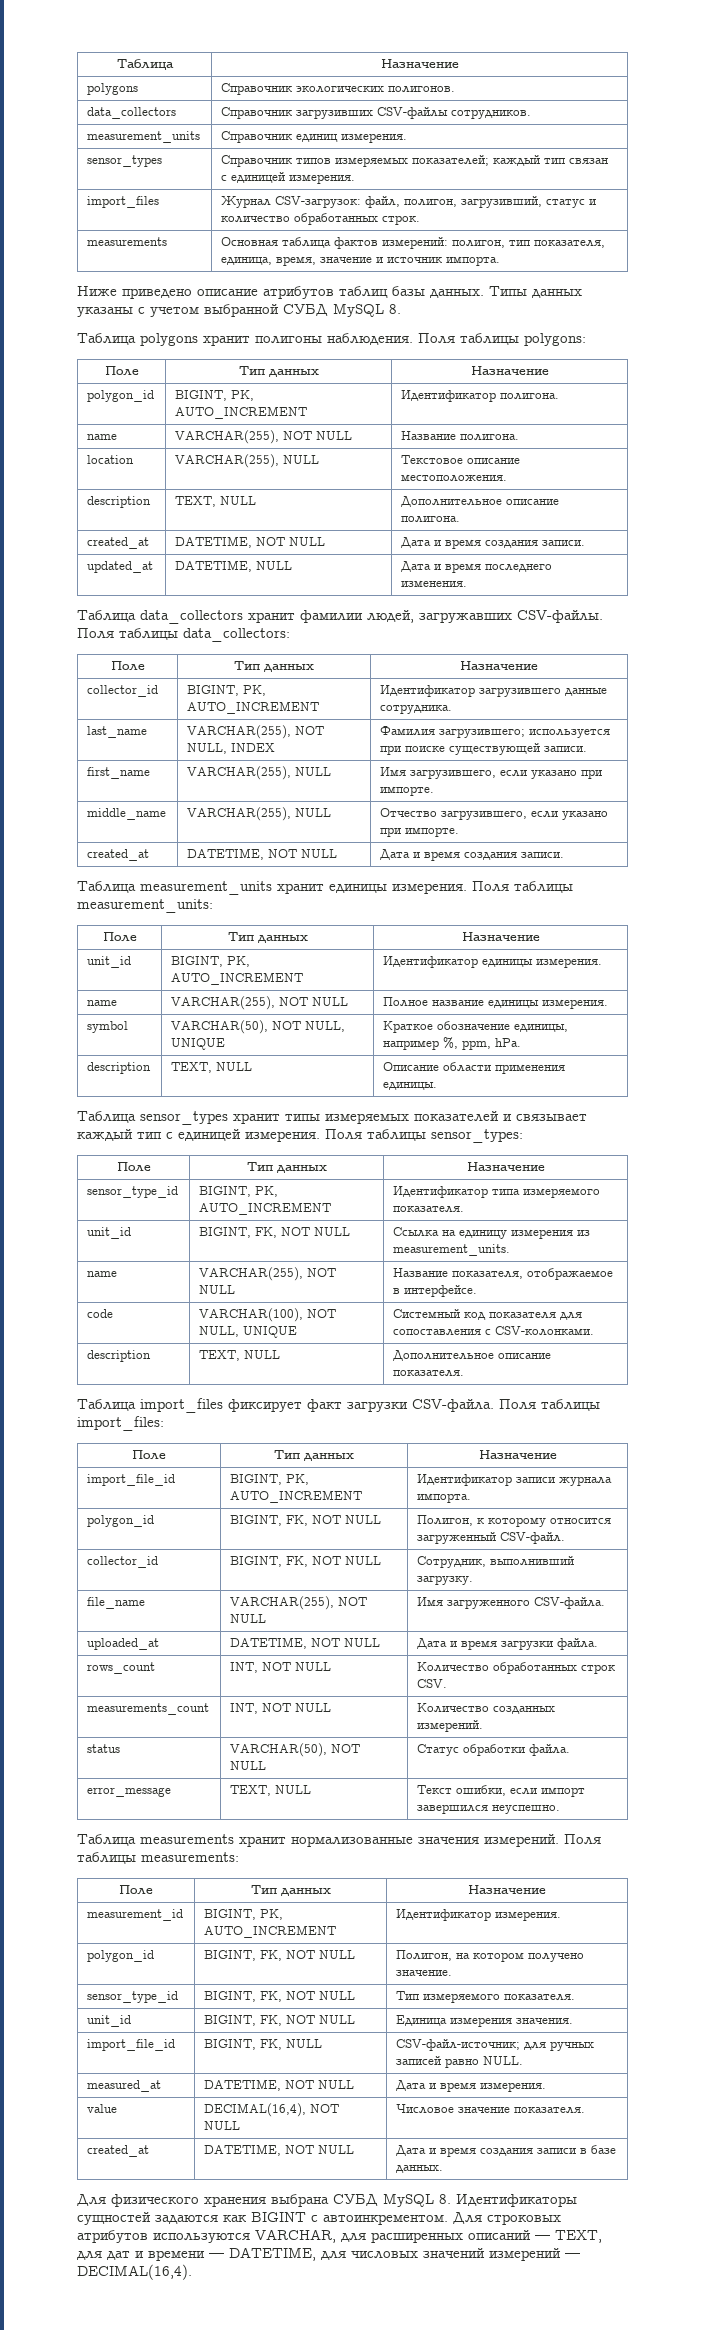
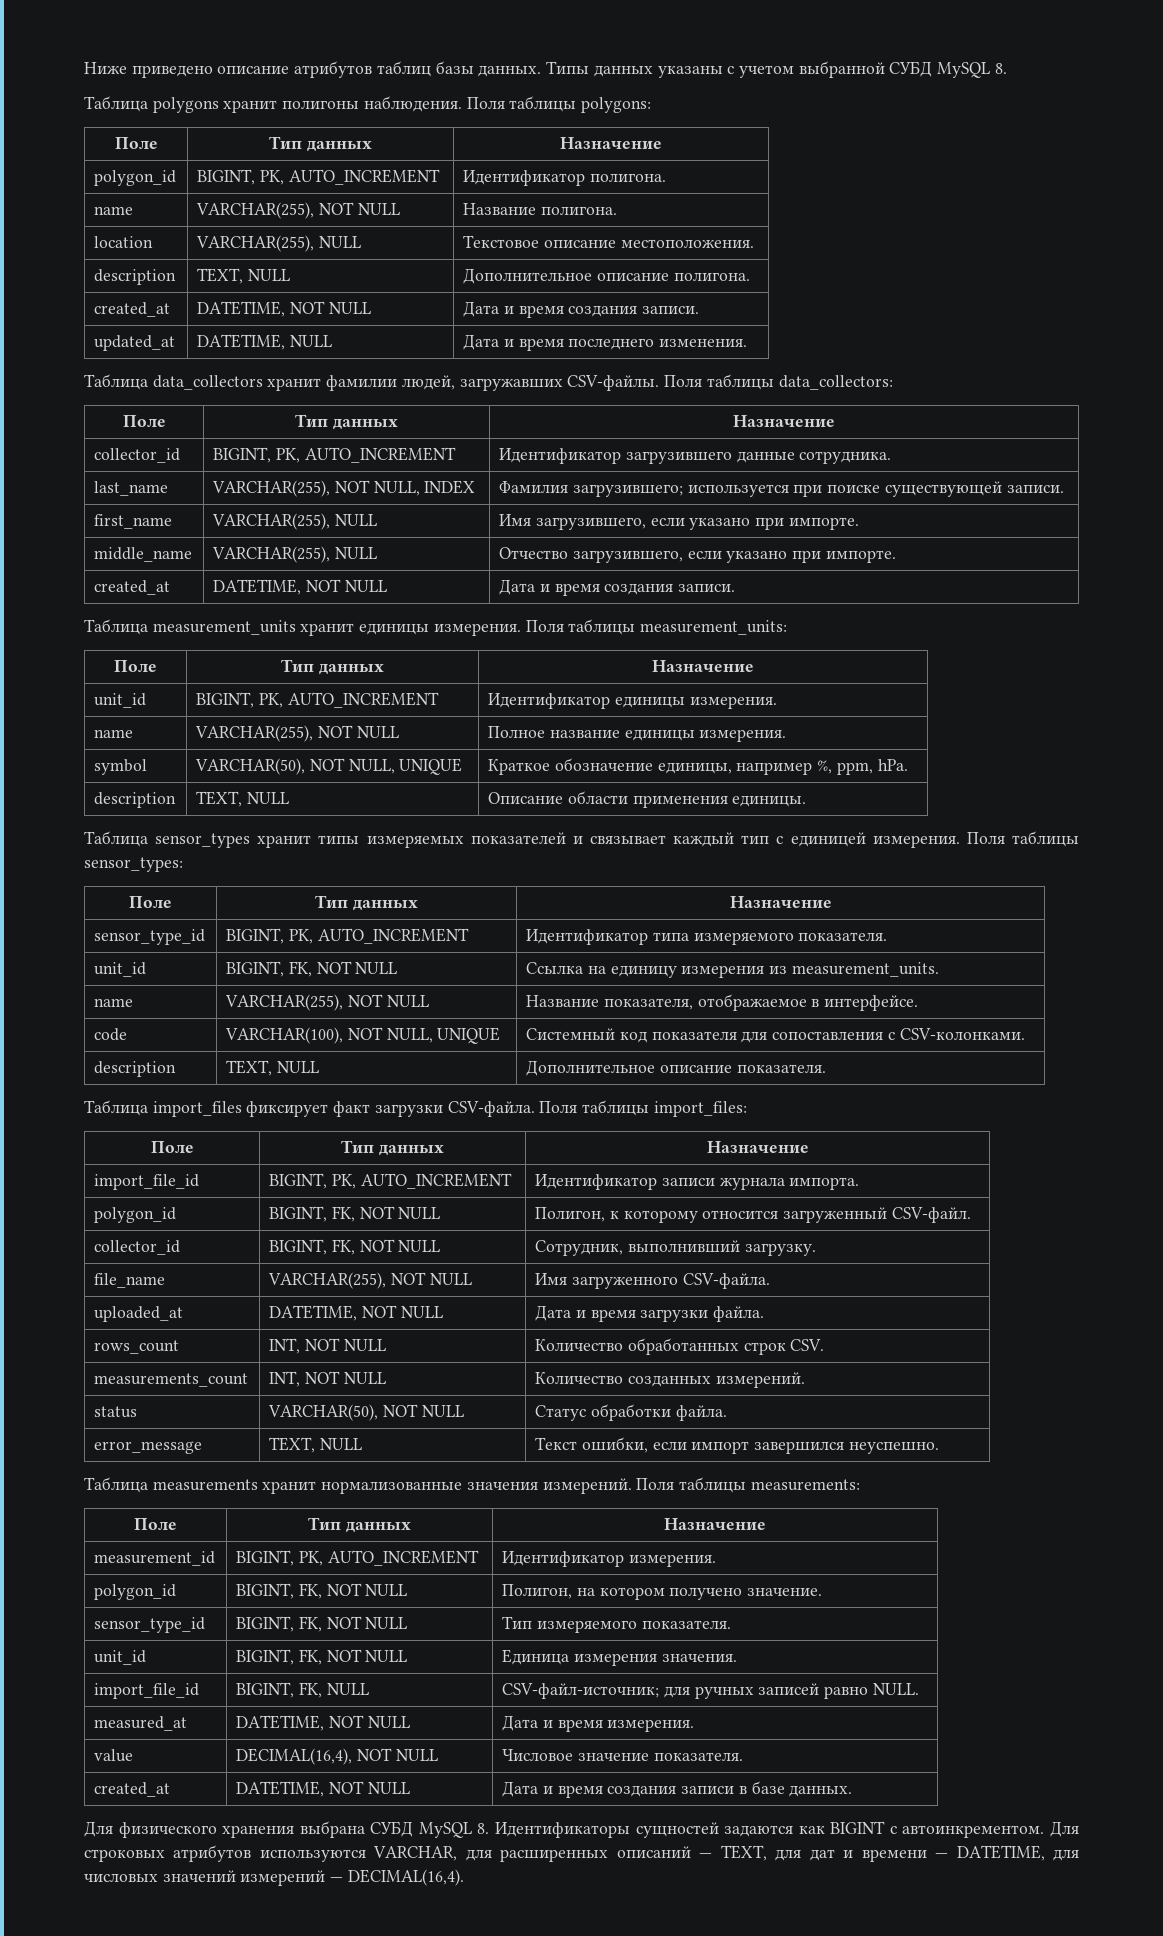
- Таблица | Назначение
- polygons | Справочник экологических полигонов.
- data_collectors | Справочник загрузивших CSV-файлы сотрудников.
- measurement_units | Справочник единиц измерения.
- sensor_types | Справочник типов измеряемых показателей; каждый тип связан с единицей измерения.
- import_files | Журнал CSV-загрузок: файл, полигон, загрузивший, статус и количество обработанных строк.
- measurements | Основная таблица фактов измерений: полигон, тип показателя, единица, время, значение и источник импорта.

